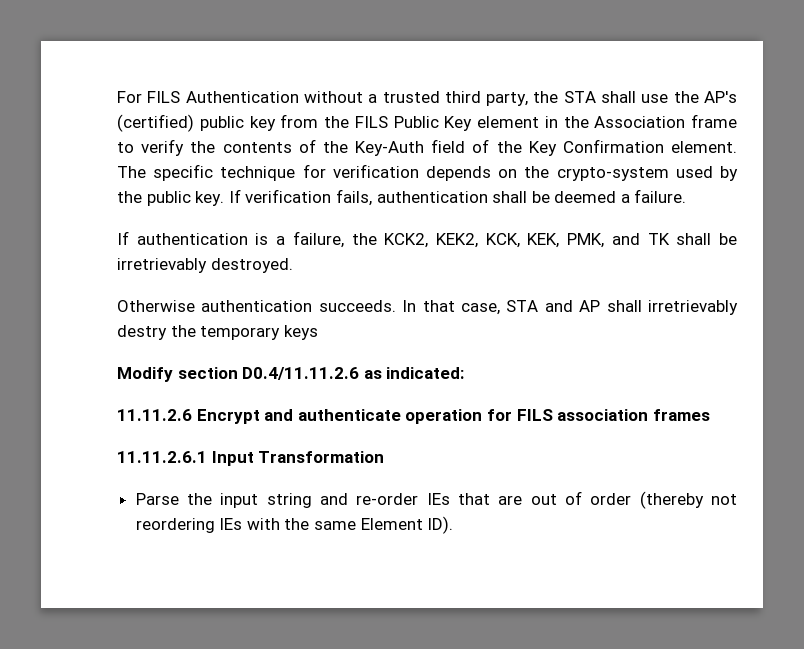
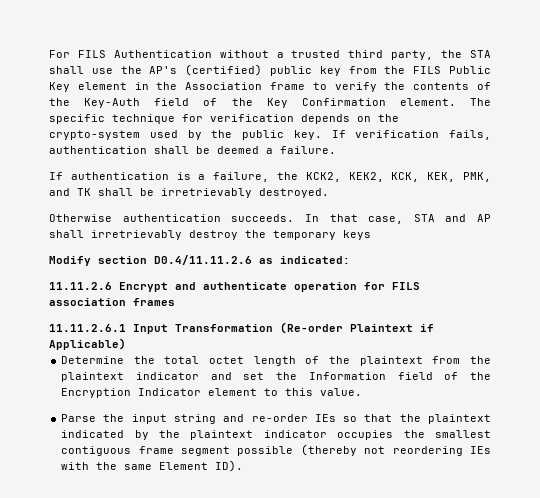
- In that case, STA and AP shall irretrievably destry the temporary keys
+ In that case, STA and AP shall irretrievably destroy the temporary keys
- 11.11.2.6.1 Input Transformation
+ 11.11.2.6.1 Input Transformation (Re-order Plaintext if Applicable)
+ Determine the total octet length of the plaintext from the plaintext indicator and set the Information field of the Encryption Indicator element to this value.
- Parse the input string and re-order IEs that are out of order (thereby not reordering IEs with the same Element ID).
+ Parse the input string and re-order IEs so that the plaintext indicated by the plaintext indicator occupies the smallest contiguous frame segment possible (thereby not reordering IEs with the same Element ID).

